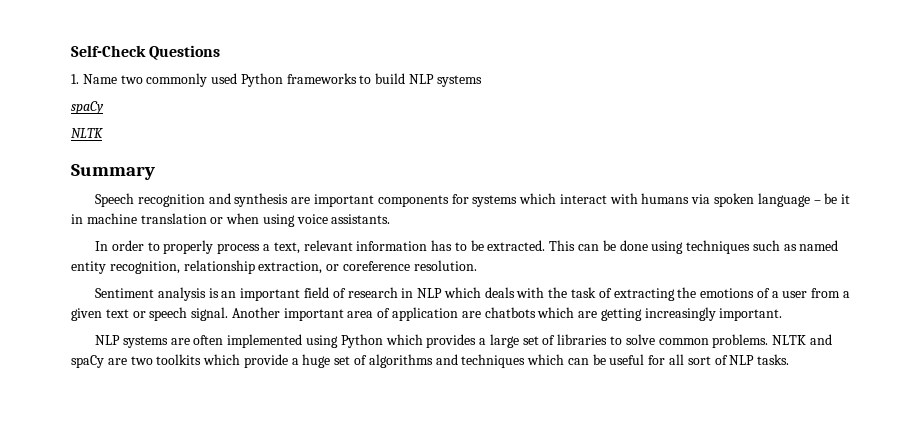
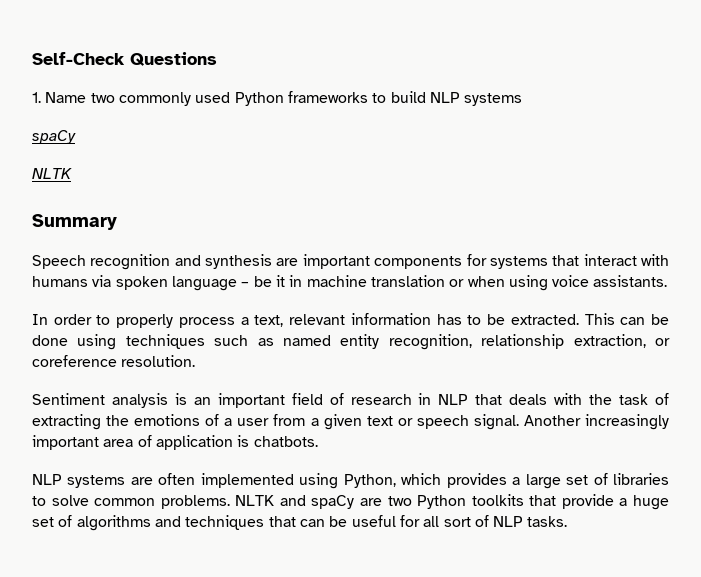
- Speech recognition and synthesis are important components for systems which interact with humans via spoken language – be it in machine translation or when using voice assistants.
+ Speech recognition and synthesis are important components for systems that interact with humans via spoken language – be it in machine translation or when using voice assistants.
- Sentiment analysis is an important field of research in NLP which deals with the task of extracting the emotions of a user from a given text or speech signal.
+ Sentiment analysis is an important field of research in NLP that deals with the task of extracting the emotions of a user from a given text or speech signal.
- Another important area of application are chatbots which are getting increasingly important.
+ Another increasingly important area of application is chatbots.
- NLP systems are often implemented using Python which provides a large set of libraries to solve common problems.
+ NLP systems are often implemented using Python, which provides a large set of libraries to solve common problems.
- NLTK and spaCy are two toolkits which provide a huge set of algorithms and techniques which can be useful for all sort of NLP tasks.
+ NLTK and spaCy are two Python toolkits that provide a huge set of algorithms and techniques that can be useful for all sort of NLP tasks.

